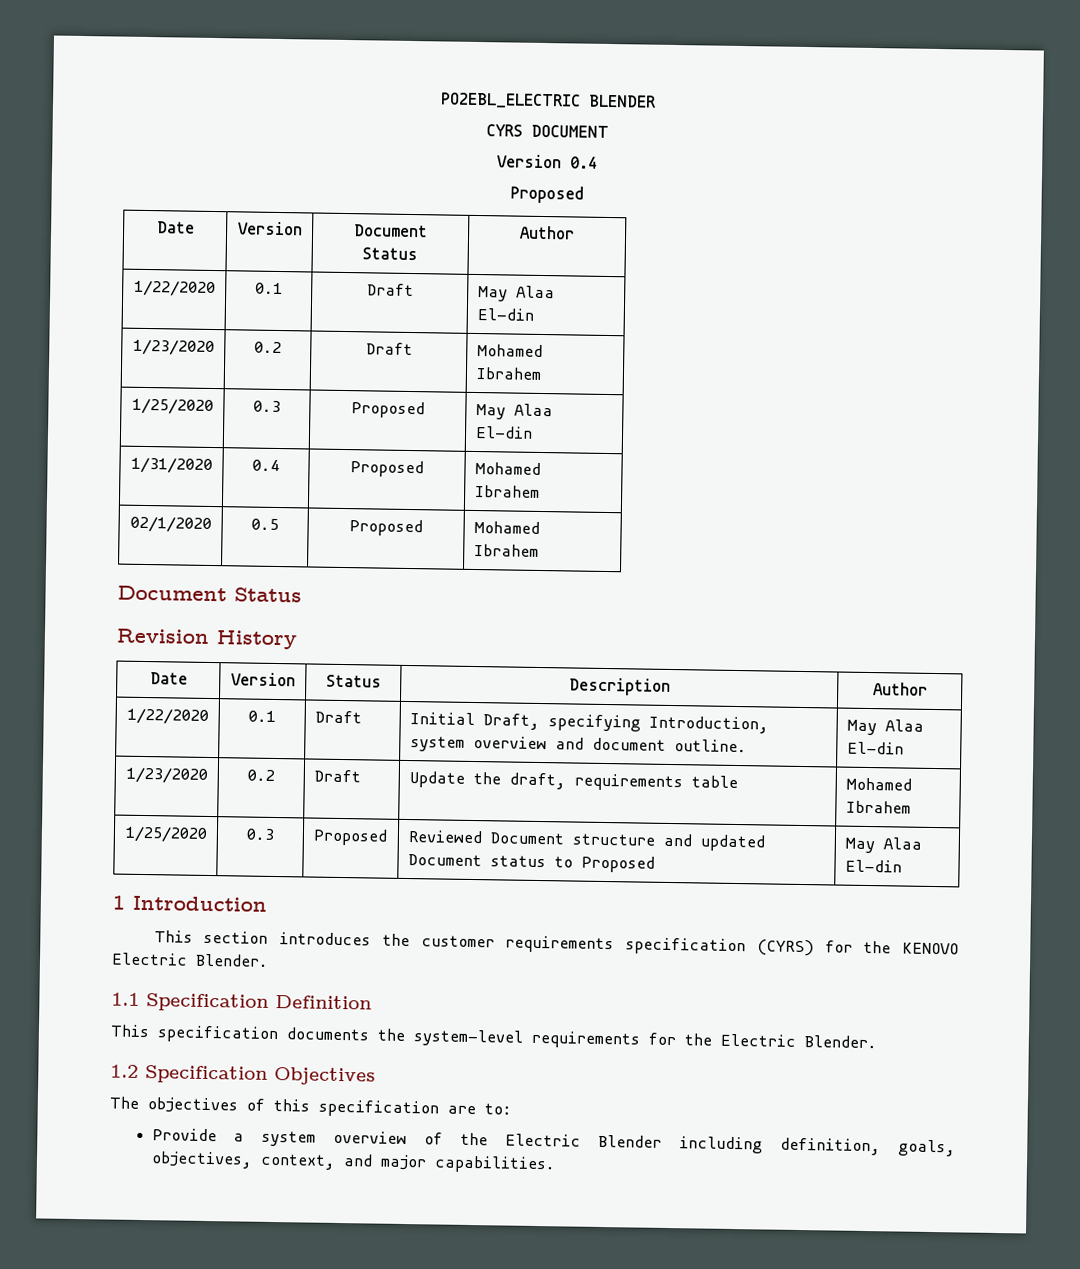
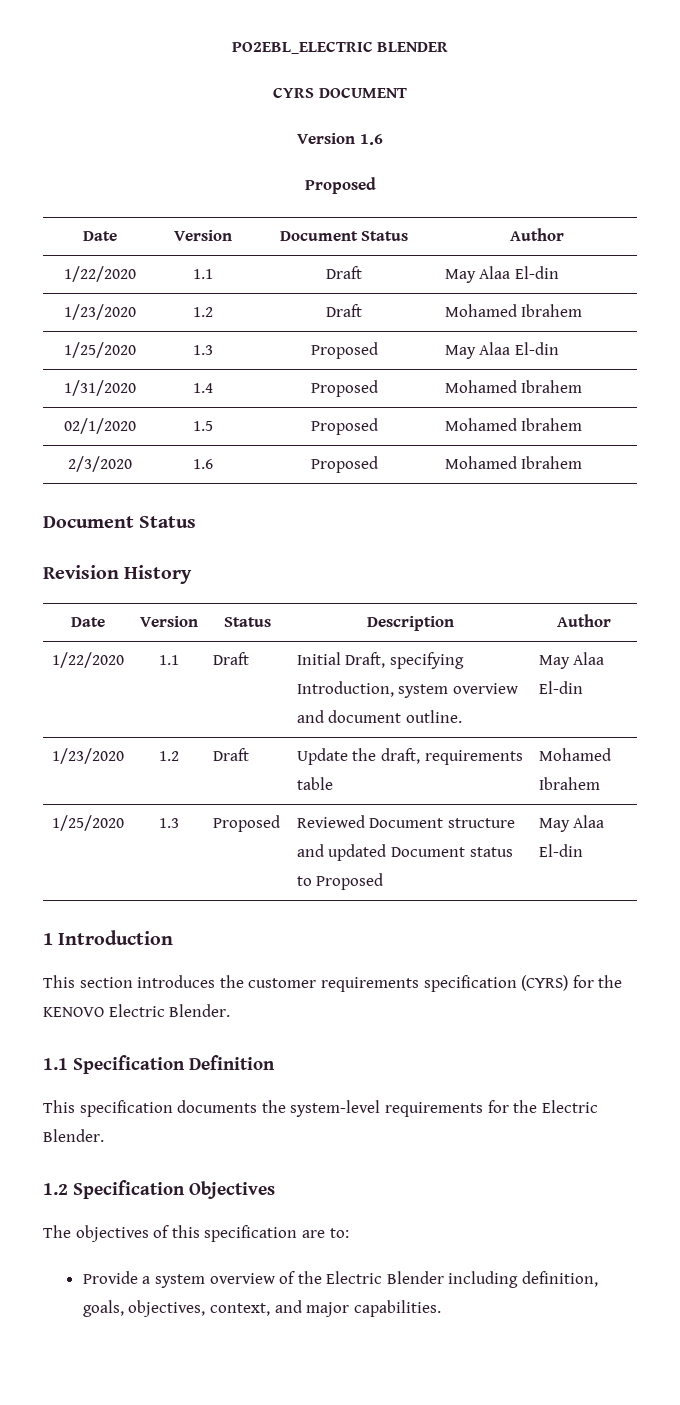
- Version 0.4
+ Version 1.6
- 1/22/2020 | 0.1 | Draft | May Alaa El-din
+ 1/22/2020 | 1.1 | Draft | May Alaa El-din
- 1/23/2020 | 0.2 | Draft | Mohamed Ibrahem
+ 1/23/2020 | 1.2 | Draft | Mohamed Ibrahem
- 1/25/2020 | 0.3 | Proposed | May Alaa El-din
+ 1/25/2020 | 1.3 | Proposed | May Alaa El-din
- 1/31/2020 | 0.4 | Proposed | Mohamed Ibrahem
+ 1/31/2020 | 1.4 | Proposed | Mohamed Ibrahem
- 02/1/2020 | 0.5 | Proposed | Mohamed Ibrahem
+ 02/1/2020 | 1.5 | Proposed | Mohamed Ibrahem
+ 2/3/2020 | 1.6 | Proposed | Mohamed Ibrahem
- 1/22/2020 | 0.1 | Draft | Initial Draft, specifying Introduction, system overview and document outline. | May Alaa El-din
+ 1/22/2020 | 1.1 | Draft | Initial Draft, specifying Introduction, system overview and document outline. | May Alaa El-din
- 1/23/2020 | 0.2 | Draft | Update the draft, requirements table | Mohamed Ibrahem
+ 1/23/2020 | 1.2 | Draft | Update the draft, requirements table | Mohamed Ibrahem
- 1/25/2020 | 0.3 | Proposed | Reviewed Document structure and updated Document status to Proposed | May Alaa El-din
+ 1/25/2020 | 1.3 | Proposed | Reviewed Document structure and updated Document status to Proposed | May Alaa El-din

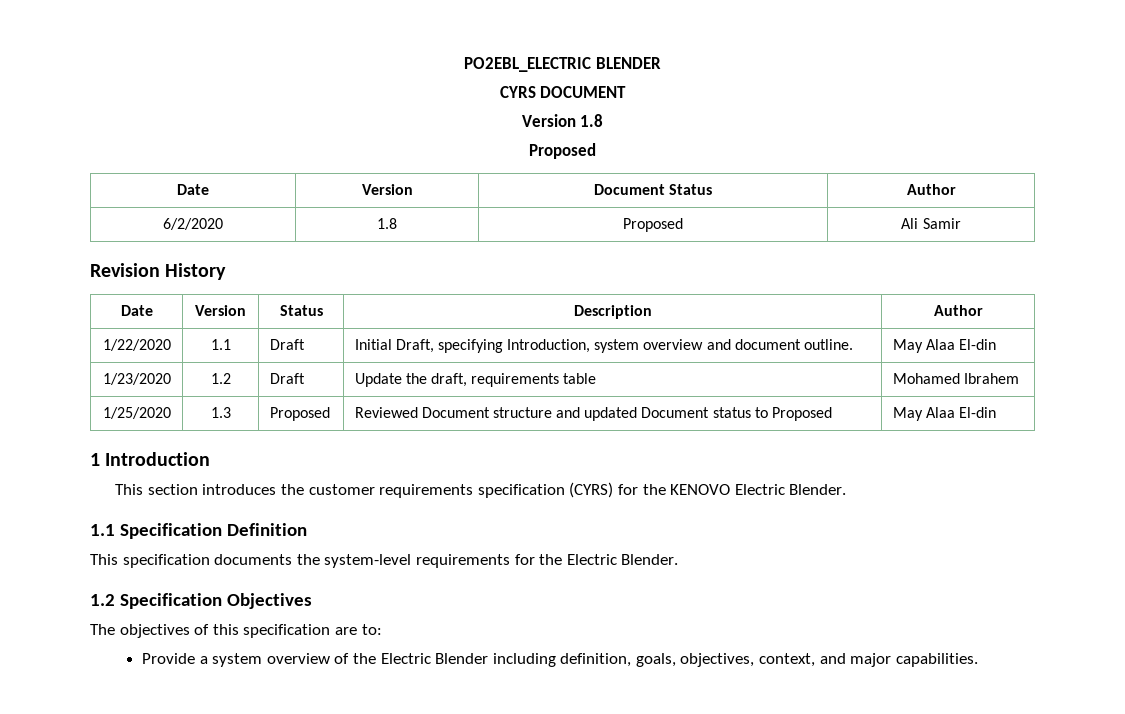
- Version 1.6
+ Version 1.8
- 1/22/2020 | 1.1 | Draft | May Alaa El-din
- 1/23/2020 | 1.2 | Draft | Mohamed Ibrahem
- 1/25/2020 | 1.3 | Proposed | May Alaa El-din
- 1/31/2020 | 1.4 | Proposed | Mohamed Ibrahem
- 02/1/2020 | 1.5 | Proposed | Mohamed Ibrahem
- 2/3/2020 | 1.6 | Proposed | Mohamed Ibrahem
- Document Status
+ 6/2/2020 | 1.8 | Proposed | Ali Samir

